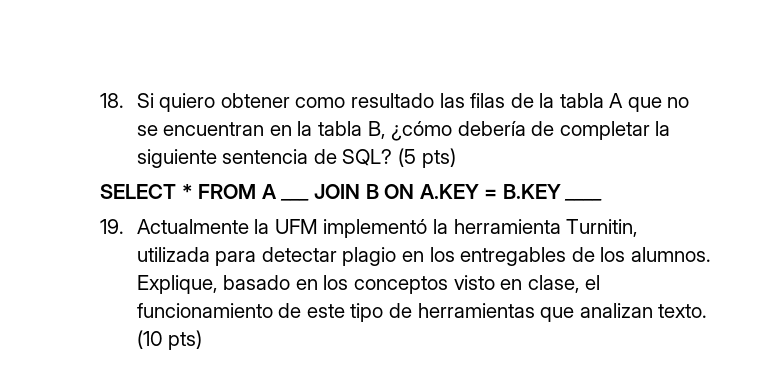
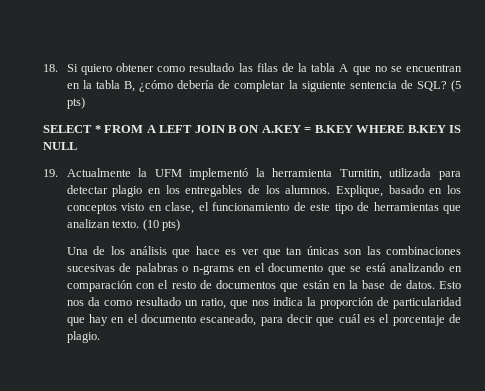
- SELECT * FROM A ___ JOIN B ON A.KEY = B.KEY ____
+ SELECT * FROM A LEFT JOIN B ON A.KEY = B.KEY WHERE B.KEY IS NULL
+ Una de los análisis que hace es ver que tan únicas son las combinaciones sucesivas de palabras o n-grams en el documento que se está analizando en comparación con el resto de documentos que están en la base de datos. Esto nos da como resultado un ratio, que nos indica la proporción de particularidad que hay en el documento escaneado, para decir que cuál es el porcentaje de plagio.

